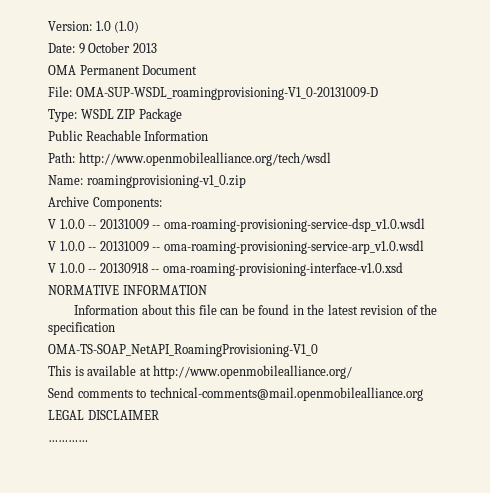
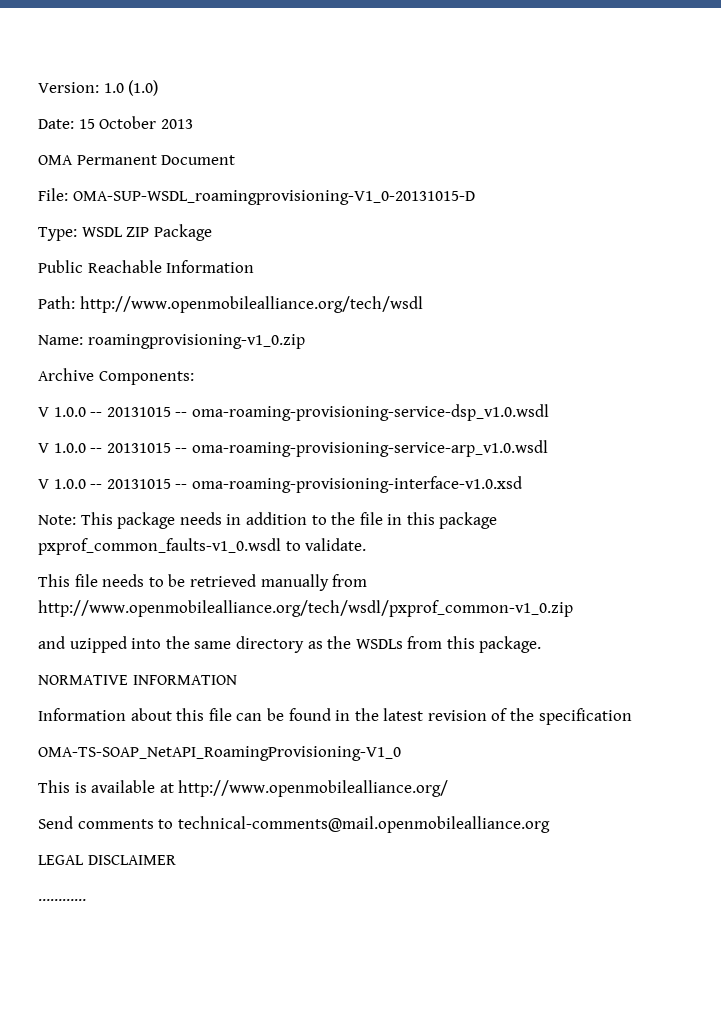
- Date: 9 October 2013
+ Date: 15 October 2013
- File: OMA-SUP-WSDL_roamingprovisioning-V1_0-20131009-D
+ File: OMA-SUP-WSDL_roamingprovisioning-V1_0-20131015-D
- V 1.0.0 -- 20131009 -- oma-roaming-provisioning-service-dsp_v1.0.wsdl
+ V 1.0.0 -- 20131015 -- oma-roaming-provisioning-service-dsp_v1.0.wsdl
- V 1.0.0 -- 20131009 -- oma-roaming-provisioning-service-arp_v1.0.wsdl
+ V 1.0.0 -- 20131015 -- oma-roaming-provisioning-service-arp_v1.0.wsdl
- V 1.0.0 -- 20130918 -- oma-roaming-provisioning-interface-v1.0.xsd
+ V 1.0.0 -- 20131015 -- oma-roaming-provisioning-interface-v1.0.xsd
+ Note: This package needs in addition to the file in this package pxprof_common_faults-v1_0.wsdl to validate.
+ This file needs to be retrieved manually from http://www.openmobilealliance.org/tech/wsdl/pxprof_common-v1_0.zip
+ and uzipped into the same directory as the WSDLs from this package.

